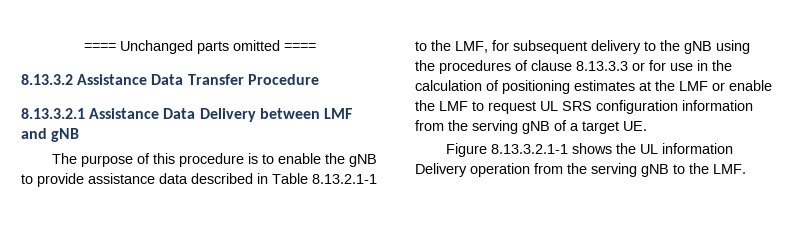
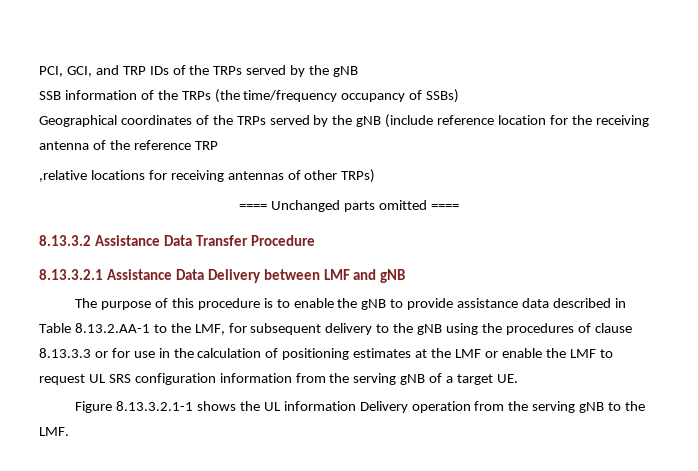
+ PCI, GCI, and TRP IDs of the TRPs served by the gNB
+ SSB information of the TRPs (the time/frequency occupancy of SSBs)
+ Geographical coordinates of the TRPs served by the gNB (include reference location for the receiving antenna of the reference TRP
+ ,relative locations for receiving antennas of other TRPs)
- The purpose of this procedure is to enable the gNB to provide assistance data described in Table 8.13.2.1-1 to the LMF, for subsequent delivery to the gNB using the procedures of clause 8.13.3.3 or for use in the calculation of positioning estimates at the LMF or enable the LMF to request UL SRS configuration information from the serving gNB of a target UE.
+ The purpose of this procedure is to enable the gNB to provide assistance data described in Table 8.13.2.AA-1 to the LMF, for subsequent delivery to the gNB using the procedures of clause 8.13.3.3 or for use in the calculation of positioning estimates at the LMF or enable the LMF to request UL SRS configuration information from the serving gNB of a target UE.

